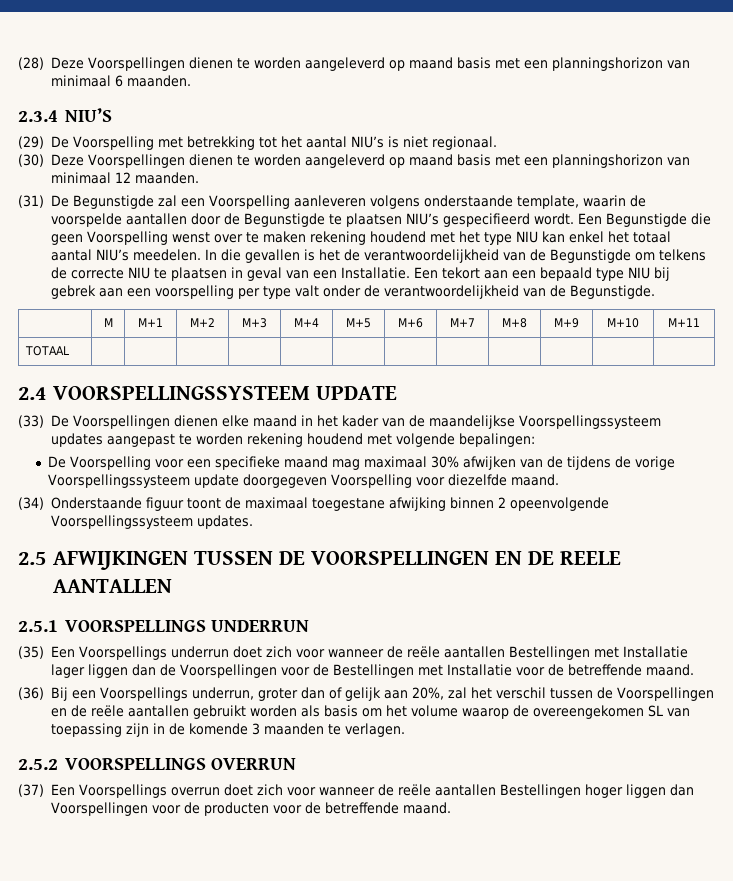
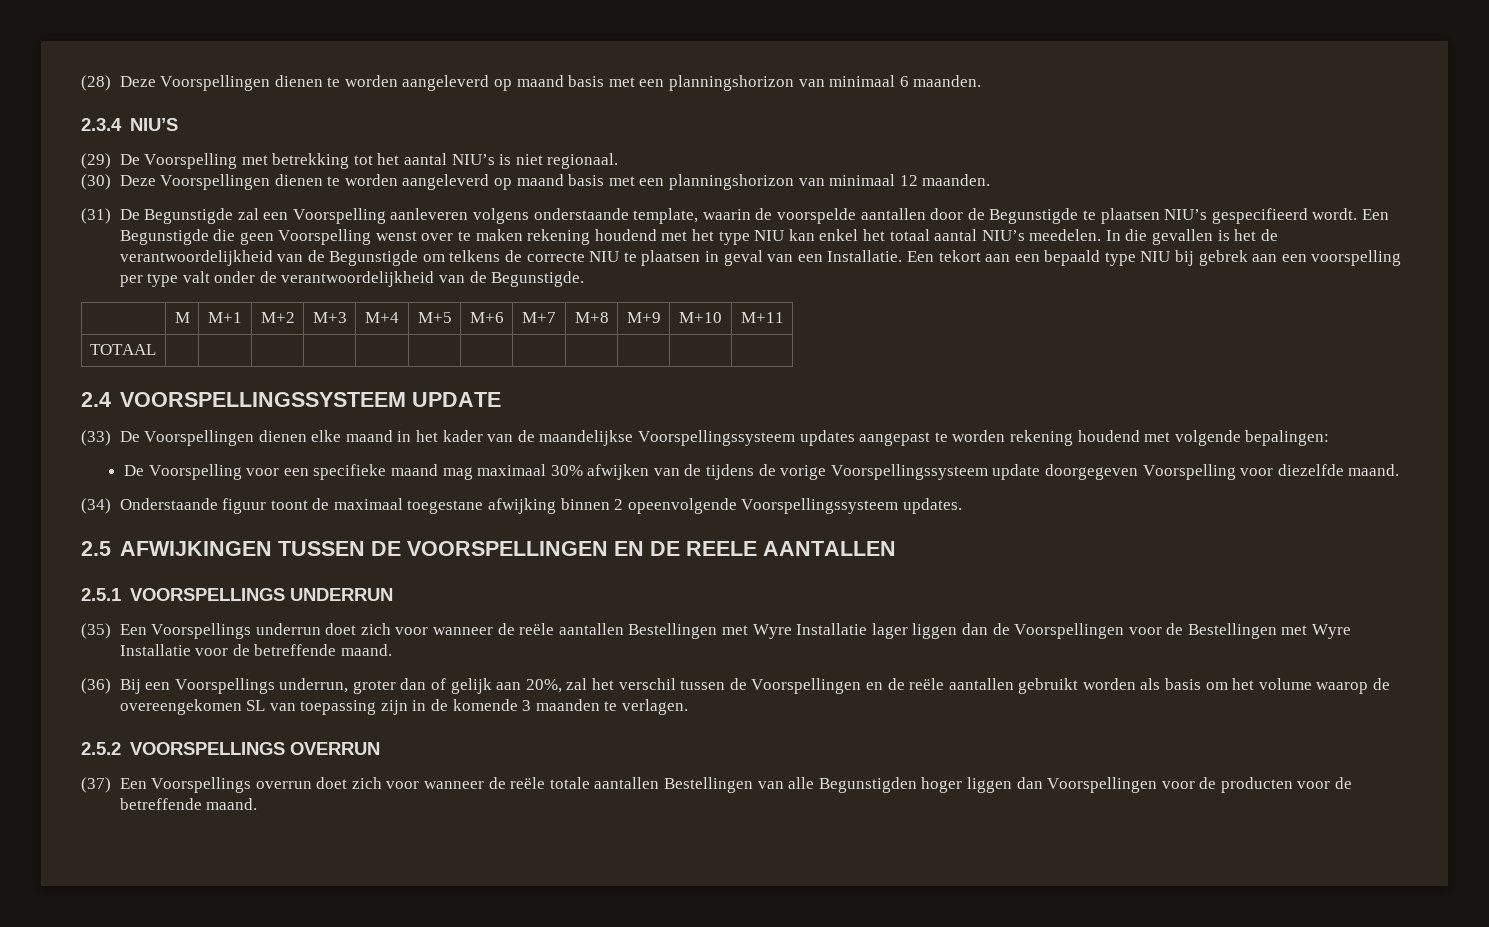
- (35) Een Voorspellings underrun doet zich voor wanneer de reële aantallen Bestellingen met Installatie lager liggen dan de Voorspellingen voor de Bestellingen met Installatie voor de betreffende maand.
+ (35) Een Voorspellings underrun doet zich voor wanneer de reële aantallen Bestellingen met Wyre Installatie lager liggen dan de Voorspellingen voor de Bestellingen met Wyre Installatie voor de betreffende maand.
- (37) Een Voorspellings overrun doet zich voor wanneer de reële aantallen Bestellingen hoger liggen dan Voorspellingen voor de producten voor de betreffende maand.
+ (37) Een Voorspellings overrun doet zich voor wanneer de reële totale aantallen Bestellingen van alle Begunstigden hoger liggen dan Voorspellingen voor de producten voor de betreffende maand.

